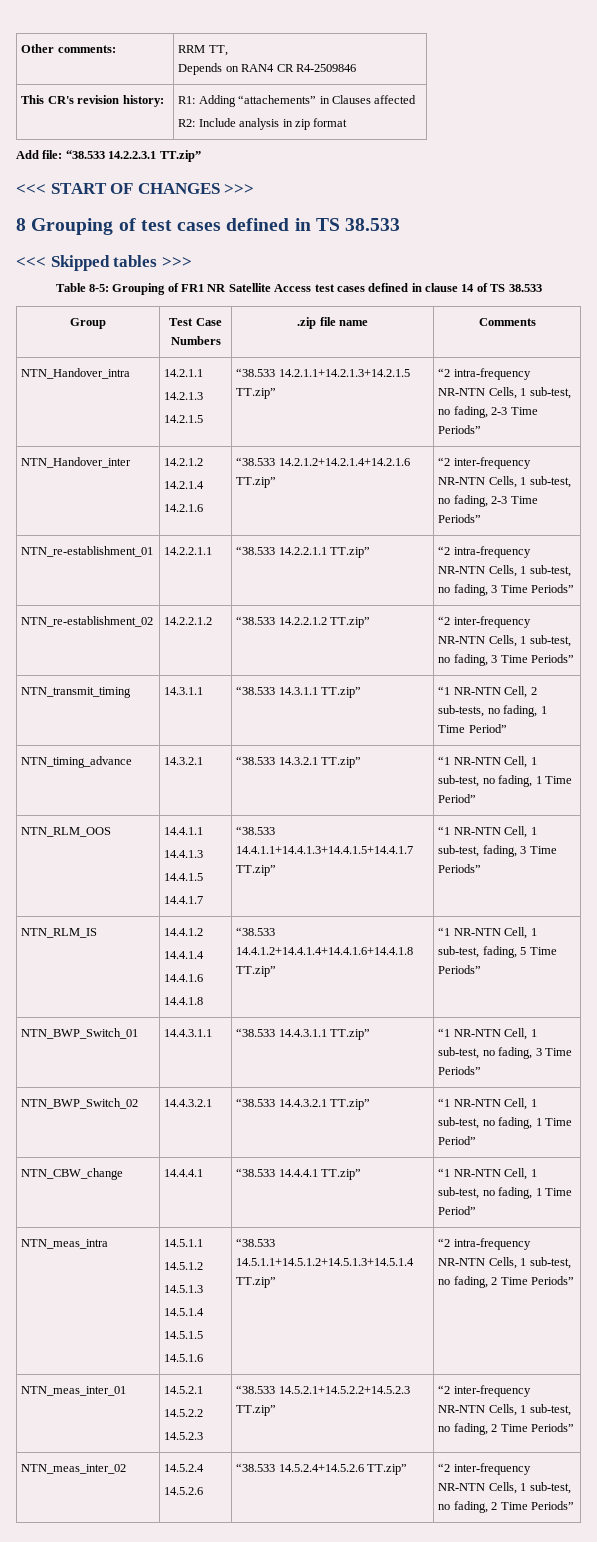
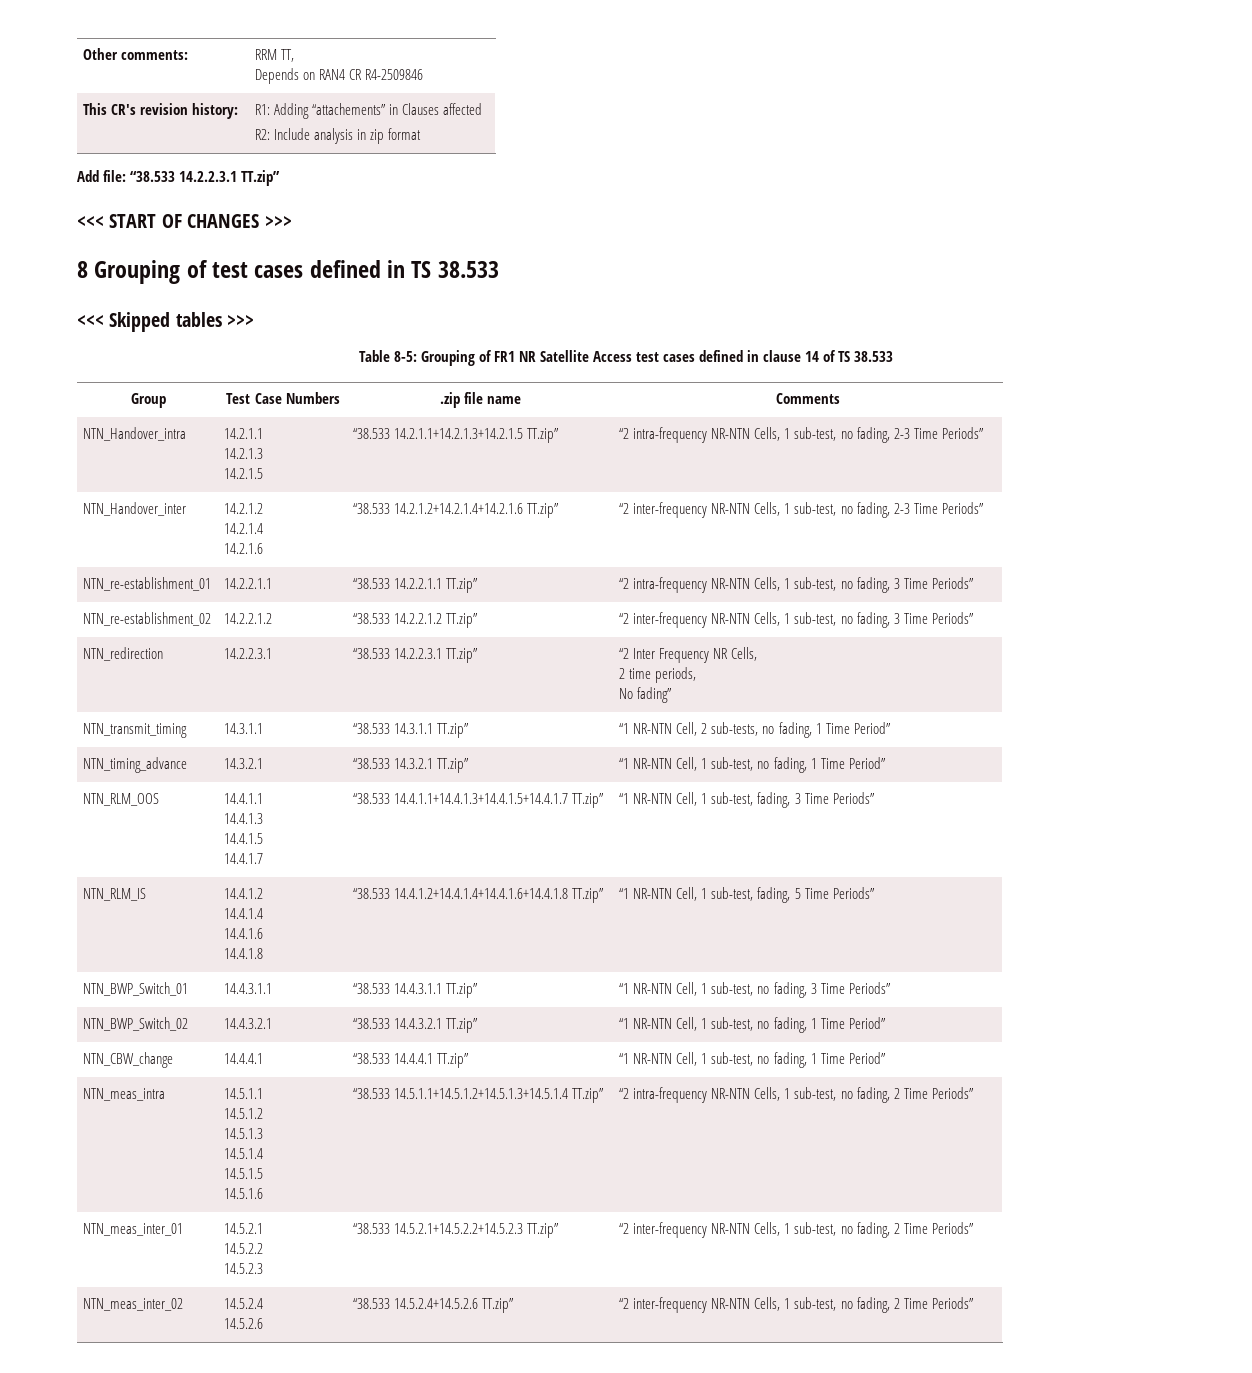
+ NTN_redirection | 14.2.2.3.1 | “38.533 14.2.2.3.1 TT.zip” | “2 Inter Frequency NR Cells,
+ 2 time periods,
+ No fading”

